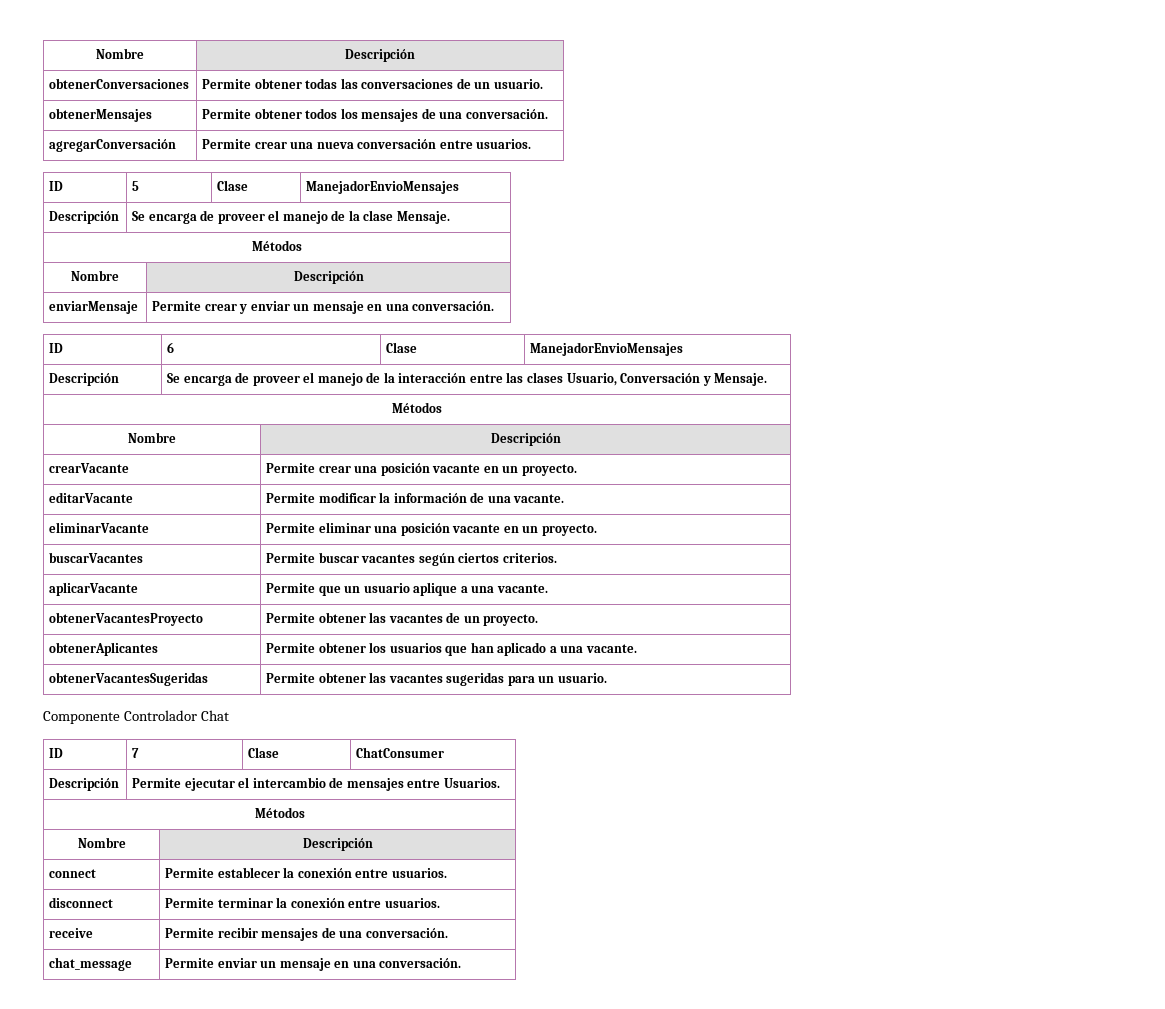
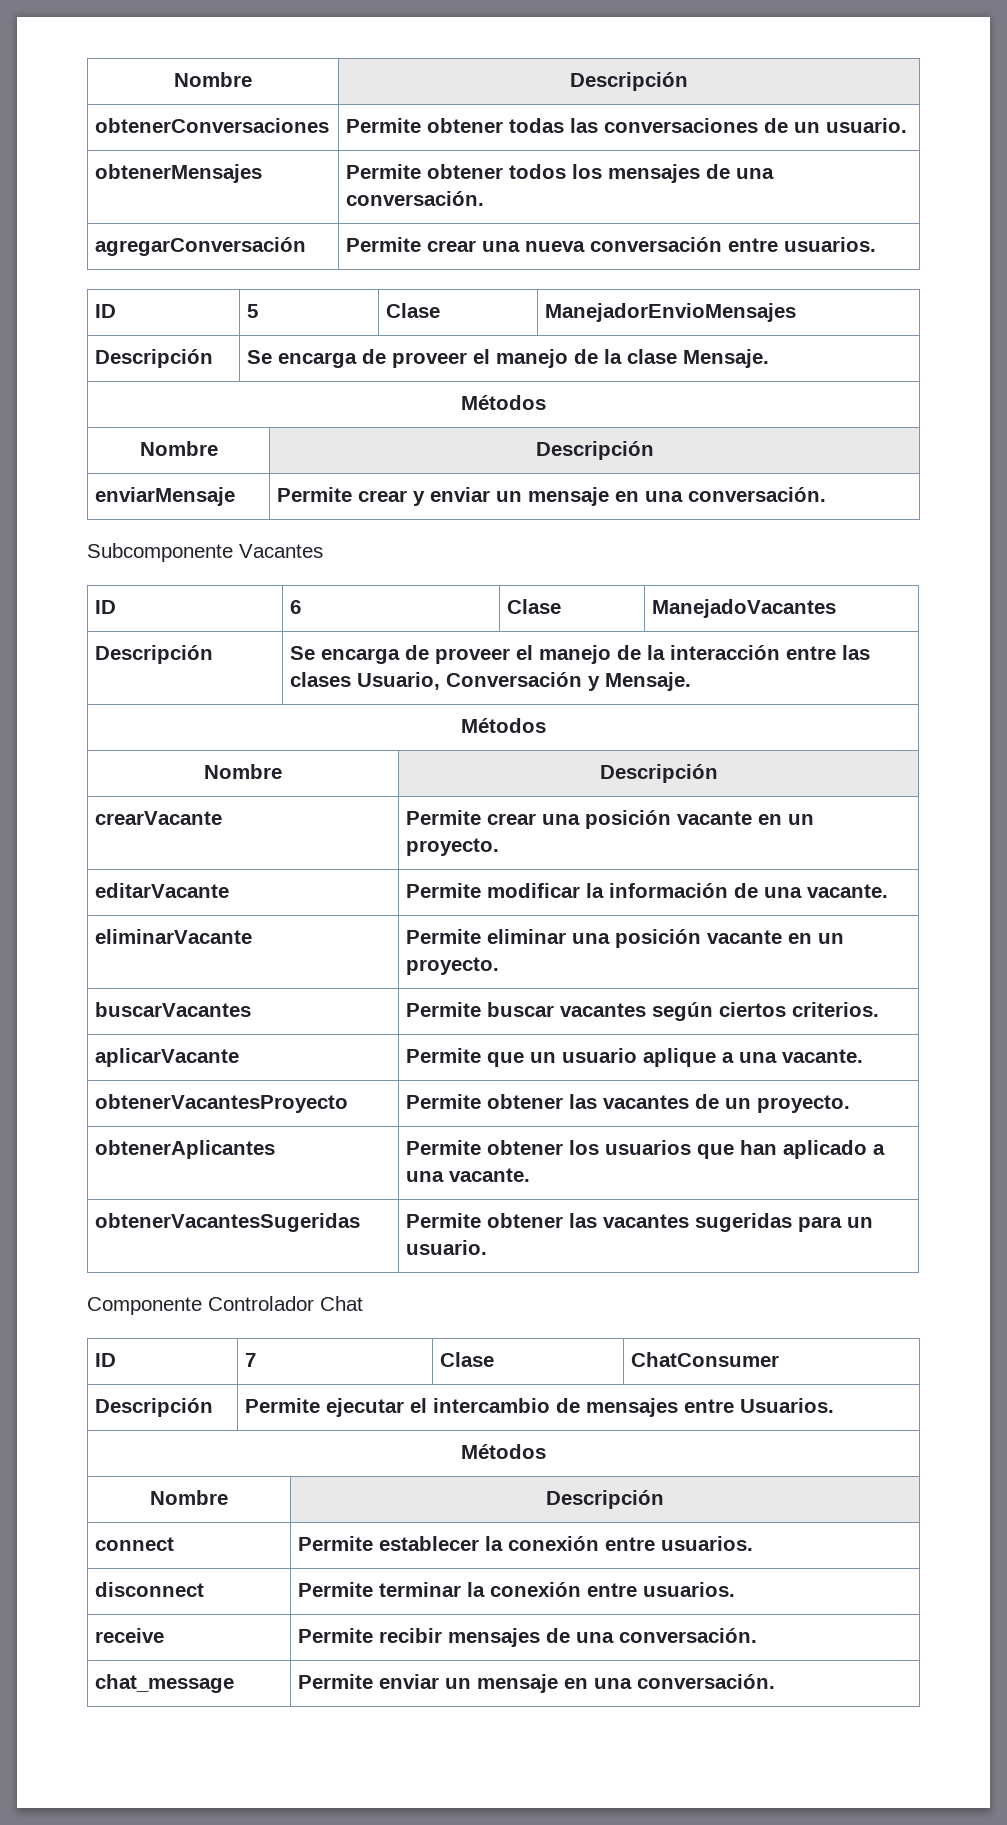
+ Subcomponente Vacantes
- ID | 6 | Clase | ManejadorEnvioMensajes
+ ID | 6 | Clase | ManejadoVacantes

